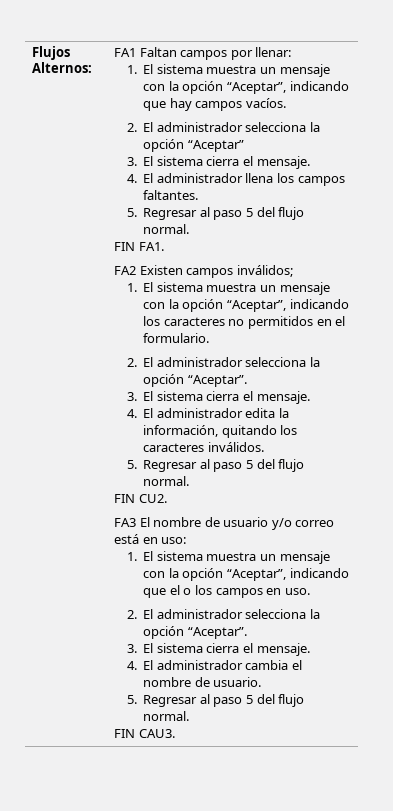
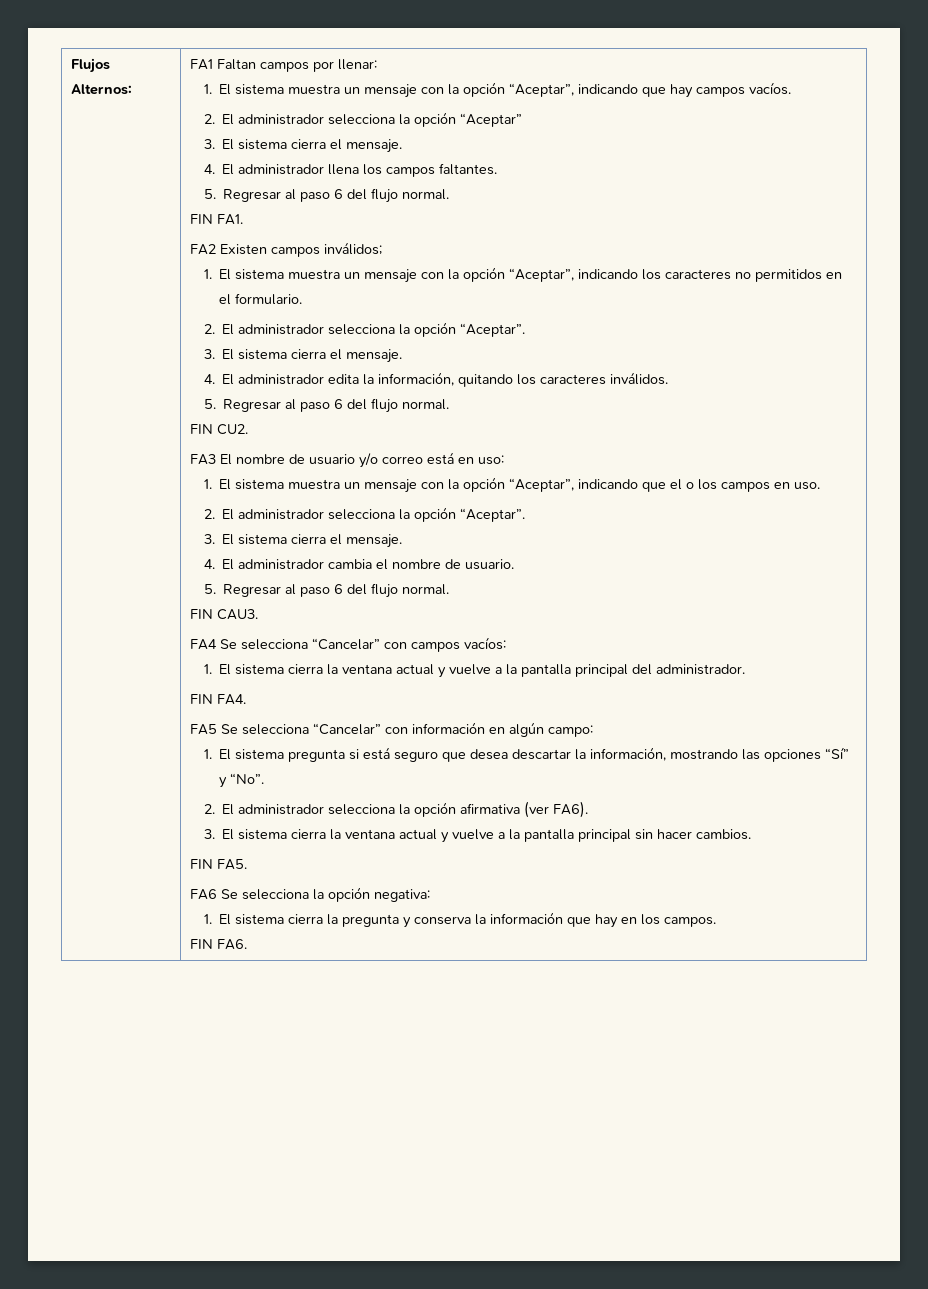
  4. El administrador llena los campos faltantes.
- 5. Regresar al paso 5 del flujo normal.
+ 5. Regresar al paso 6 del flujo normal.
  4. El administrador edita la información, quitando los caracteres inválidos.
- 5. Regresar al paso 5 del flujo normal.
+ 5. Regresar al paso 6 del flujo normal.
  4. El administrador cambia el nombre de usuario.
- 5. Regresar al paso 5 del flujo normal.
+ 5. Regresar al paso 6 del flujo normal.
+ FA4 Se selecciona “Cancelar” con campos vacíos:
+ 1. El sistema cierra la ventana actual y vuelve a la pantalla principal del administrador.
+ FIN FA4.
+ FA5 Se selecciona “Cancelar” con información en algún campo:
+ 1. El sistema pregunta si está seguro que desea descartar la información, mostrando las opciones “Sí” y “No”.
+ 2. El administrador selecciona la opción afirmativa (ver FA6).
+ 3. El sistema cierra la ventana actual y vuelve a la pantalla principal sin hacer cambios.
+ FIN FA5.
+ FA6 Se selecciona la opción negativa:
+ 1. El sistema cierra la pregunta y conserva la información que hay en los campos.
+ FIN FA6.

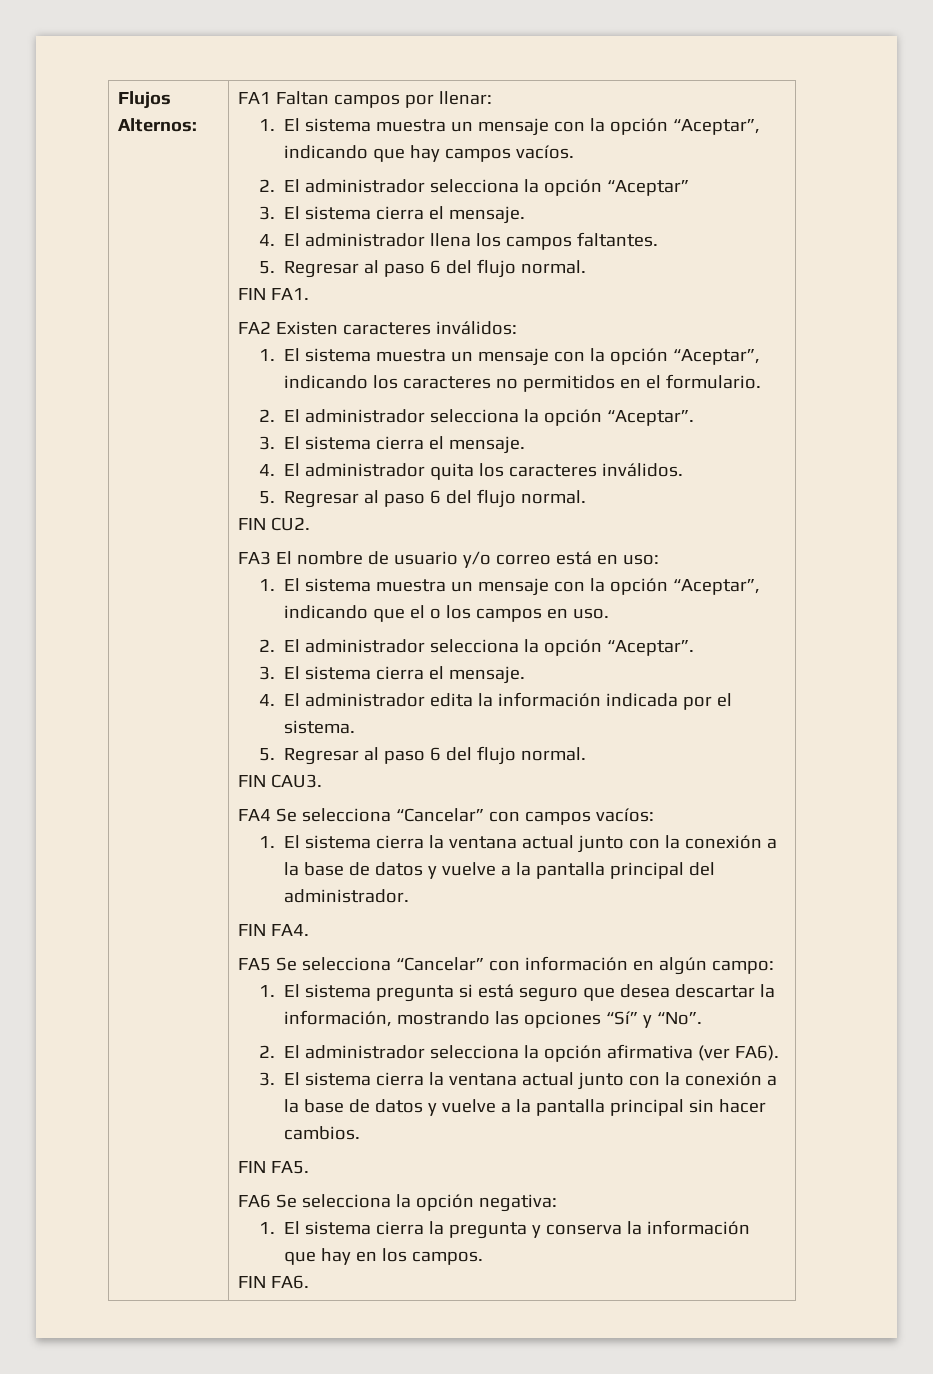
- FA2 Existen campos inválidos;
+ FA2 Existen caracteres inválidos:
- 4. El administrador edita la información, quitando los caracteres inválidos.
+ 4. El administrador quita los caracteres inválidos.
- 4. El administrador cambia el nombre de usuario.
+ 4. El administrador edita la información indicada por el sistema.
- 1. El sistema cierra la ventana actual y vuelve a la pantalla principal del administrador.
+ 1. El sistema cierra la ventana actual junto con la conexión a la base de datos y vuelve a la pantalla principal del administrador.
- 3. El sistema cierra la ventana actual y vuelve a la pantalla principal sin hacer cambios.
+ 3. El sistema cierra la ventana actual junto con la conexión a la base de datos y vuelve a la pantalla principal sin hacer cambios.

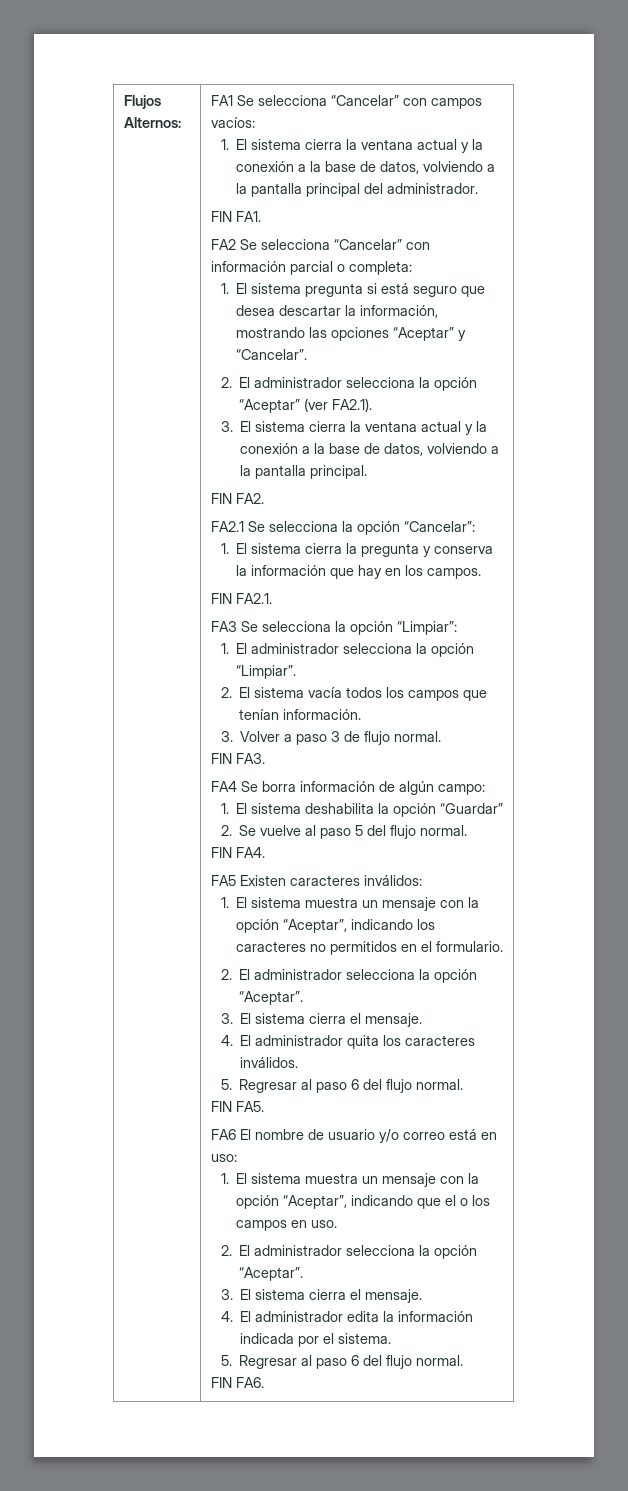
- FA1 Faltan campos por llenar:
- 1. El sistema muestra un mensaje con la opción “Aceptar”, indicando que hay campos vacíos.
+ FA1 Se selecciona “Cancelar” con campos vacíos:
+ 1. El sistema cierra la ventana actual y la conexión a la base de datos, volviendo a la pantalla principal del administrador.
+ FIN FA1.
+ FA2 Se selecciona “Cancelar” con información parcial o completa:
+ 1. El sistema pregunta si está seguro que desea descartar la información, mostrando las opciones “Aceptar” y “Cancelar”.
- 2. El administrador selecciona la opción “Aceptar”
- 3. El sistema cierra el mensaje.
- 4. El administrador llena los campos faltantes.
- 5. Regresar al paso 6 del flujo normal.
- FIN FA1.
- FA2 Existen caracteres inválidos:
+ 2. El administrador selecciona la opción “Aceptar” (ver FA2.1).
+ 3. El sistema cierra la ventana actual y la conexión a la base de datos, volviendo a la pantalla principal.
+ FIN FA2.
+ FA2.1 Se selecciona la opción “Cancelar”:
+ 1. El sistema cierra la pregunta y conserva la información que hay en los campos.
+ FIN FA2.1.
+ FA3 Se selecciona la opción “Limpiar”:
+ 1. El administrador selecciona la opción “Limpiar”.
+ 2. El sistema vacía todos los campos que tenían información.
+ 3. Volver a paso 3 de flujo normal.
+ FIN FA3.
+ FA4 Se borra información de algún campo:
+ 1. El sistema deshabilita la opción “Guardar”
+ 2. Se vuelve al paso 5 del flujo normal.
+ FIN FA4.
+ FA5 Existen caracteres inválidos:
- FIN CU2.
- FA3 El nombre de usuario y/o correo está en uso:
+ FIN FA5.
+ FA6 El nombre de usuario y/o correo está en uso:
- FIN CAU3.
- FA4 Se selecciona “Cancelar” con campos vacíos:
- 1. El sistema cierra la ventana actual junto con la conexión a la base de datos y vuelve a la pantalla principal del administrador.
- FIN FA4.
- FA5 Se selecciona “Cancelar” con información en algún campo:
- 1. El sistema pregunta si está seguro que desea descartar la información, mostrando las opciones “Sí” y “No”.
- 2. El administrador selecciona la opción afirmativa (ver FA6).
- 3. El sistema cierra la ventana actual junto con la conexión a la base de datos y vuelve a la pantalla principal sin hacer cambios.
- FIN FA5.
- FA6 Se selecciona la opción negativa:
- 1. El sistema cierra la pregunta y conserva la información que hay en los campos.

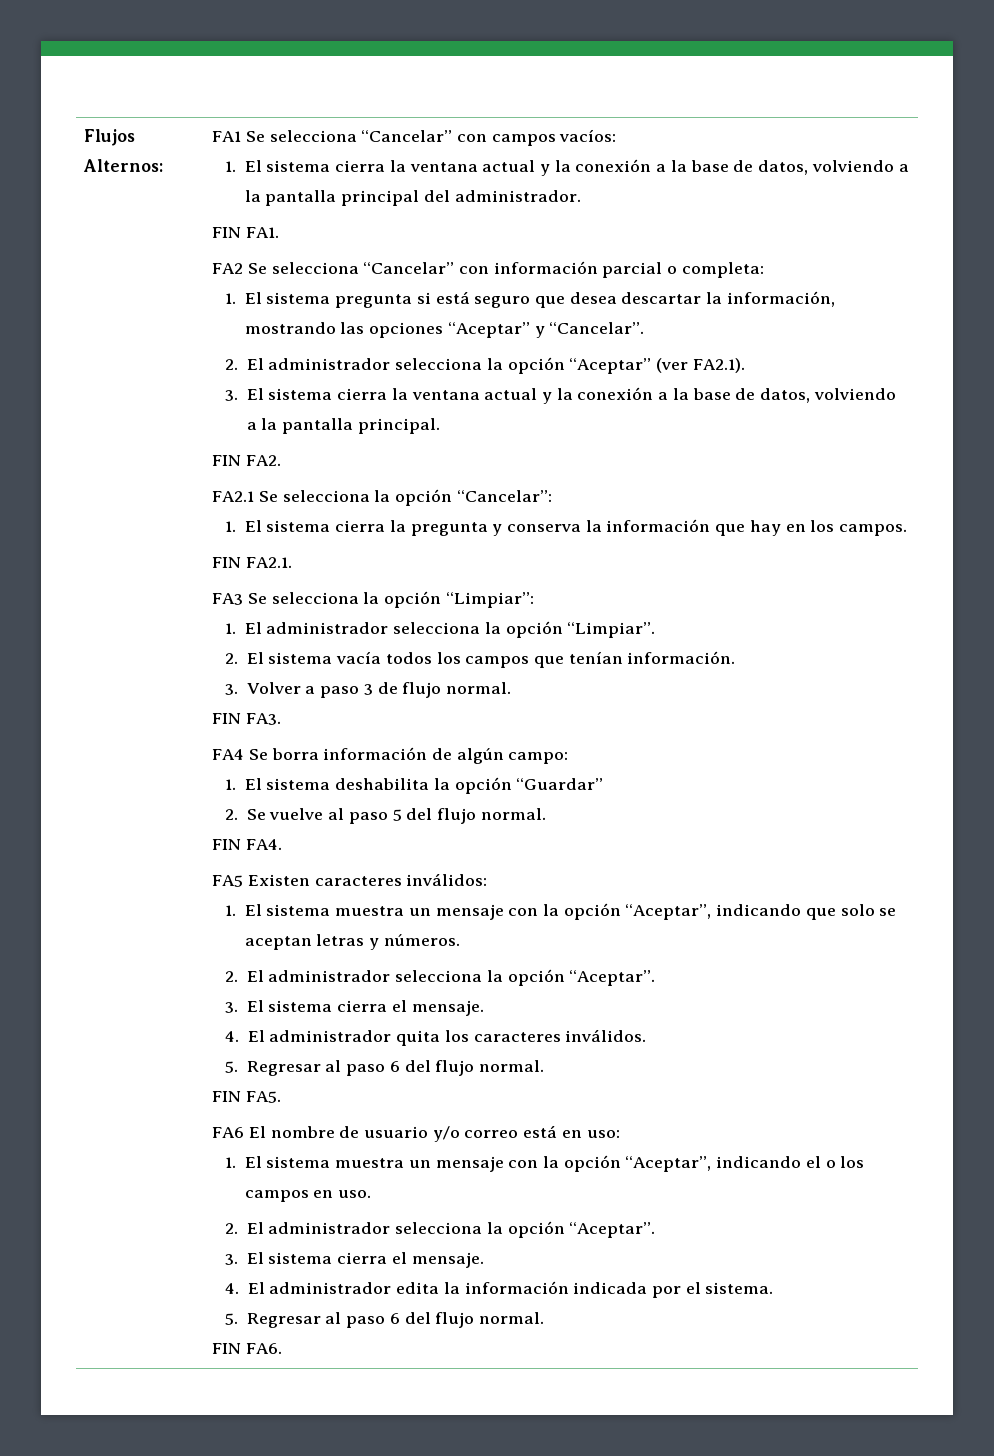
- 1. El sistema muestra un mensaje con la opción “Aceptar”, indicando los caracteres no permitidos en el formulario.
+ 1. El sistema muestra un mensaje con la opción “Aceptar”, indicando que solo se aceptan letras y números.
- 1. El sistema muestra un mensaje con la opción “Aceptar”, indicando que el o los campos en uso.
+ 1. El sistema muestra un mensaje con la opción “Aceptar”, indicando el o los campos en uso.

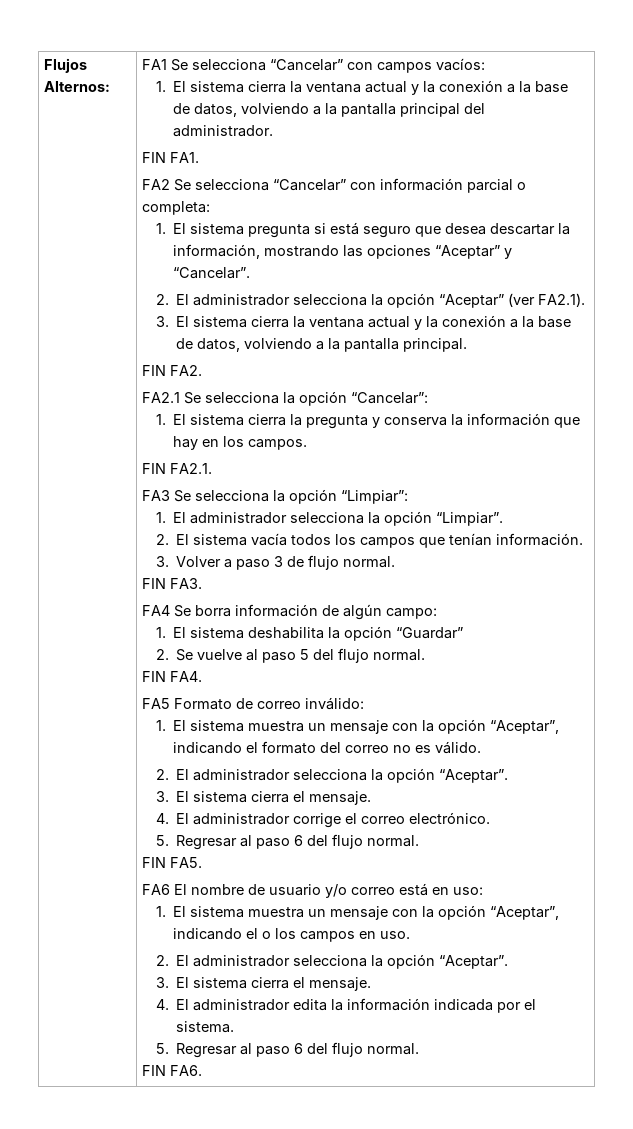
- FA5 Existen caracteres inválidos:
+ FA5 Formato de correo inválido:
- 1. El sistema muestra un mensaje con la opción “Aceptar”, indicando que solo se aceptan letras y números.
+ 1. El sistema muestra un mensaje con la opción “Aceptar”, indicando el formato del correo no es válido.
- 4. El administrador quita los caracteres inválidos.
+ 4. El administrador corrige el correo electrónico.

